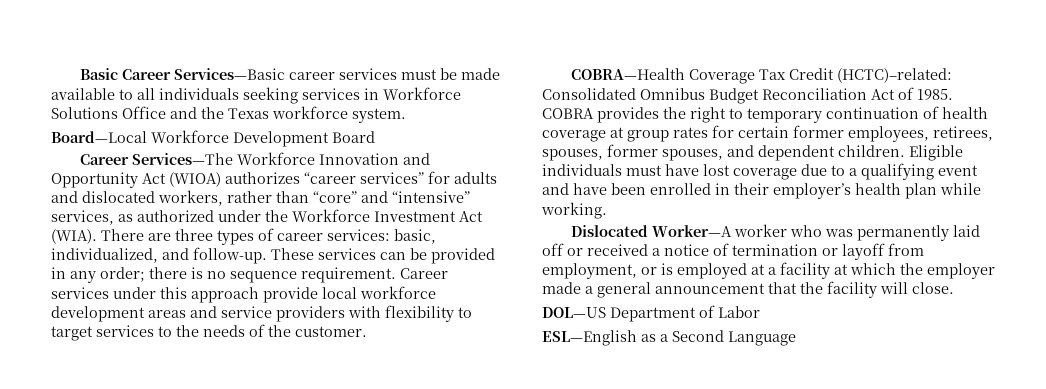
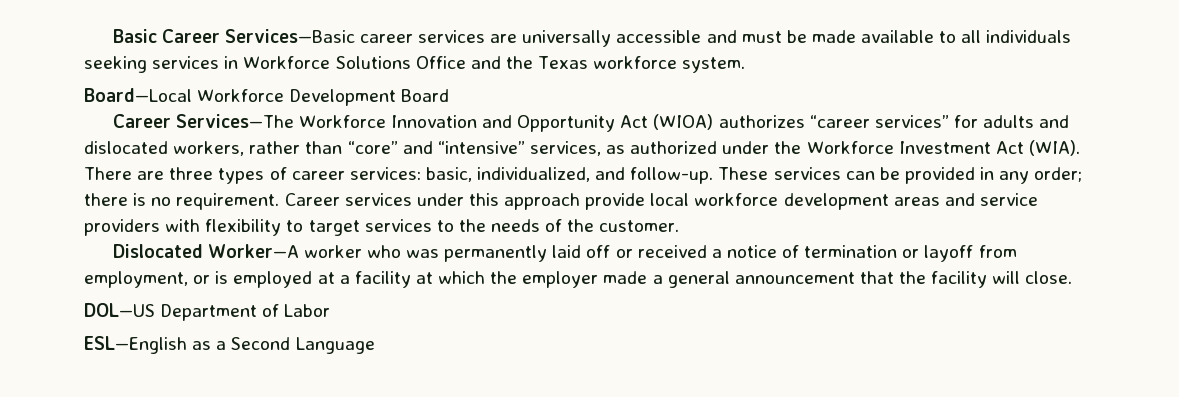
- Basic Career Services—Basic career services must be made available to all individuals seeking services in Workforce Solutions Office and the Texas workforce system.
+ Basic Career Services—Basic career services are universally accessible and must be made available to all individuals seeking services in Workforce Solutions Office and the Texas workforce system.
- These services can be provided in any order; there is no sequence requirement.
+ These services can be provided in any order; there is no requirement.
- COBRA—Health Coverage Tax Credit (HCTC)–related: Consolidated Omnibus Budget Reconciliation Act of 1985. COBRA provides the right to temporary continuation of health coverage at group rates for certain former employees, retirees, spouses, former spouses, and dependent children. Eligible individuals must have lost coverage due to a qualifying event and have been enrolled in their employer’s health plan while working.

